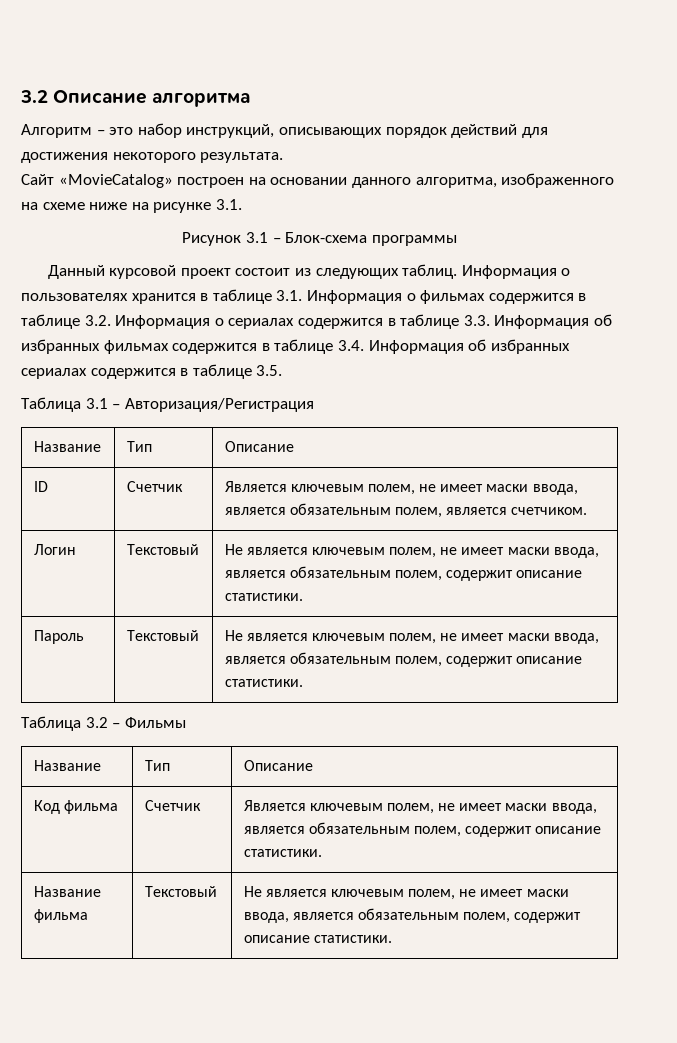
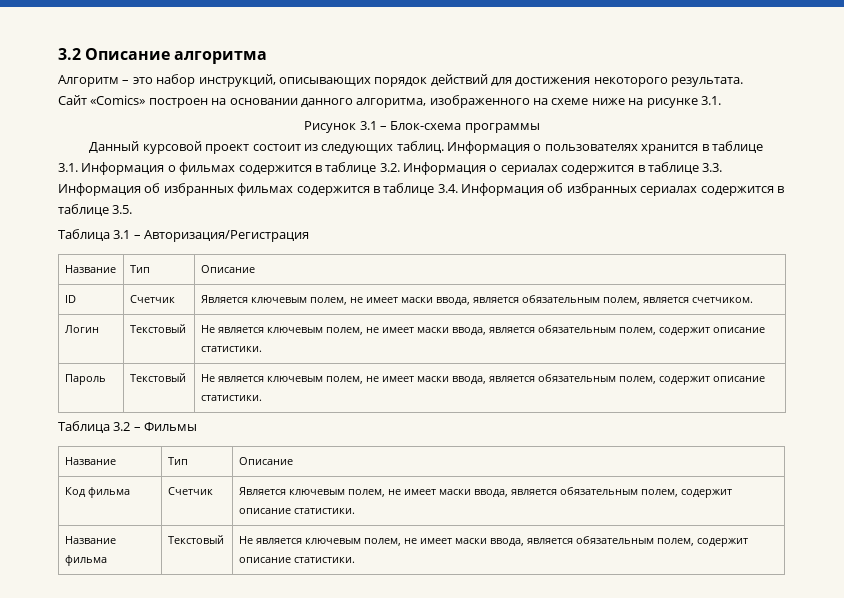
- Сайт «MovieCatalog» построен на основании данного алгоритма, изображенного на схеме ниже на рисунке 3.1.
+ Сайт «Comics» построен на основании данного алгоритма, изображенного на схеме ниже на рисунке 3.1.

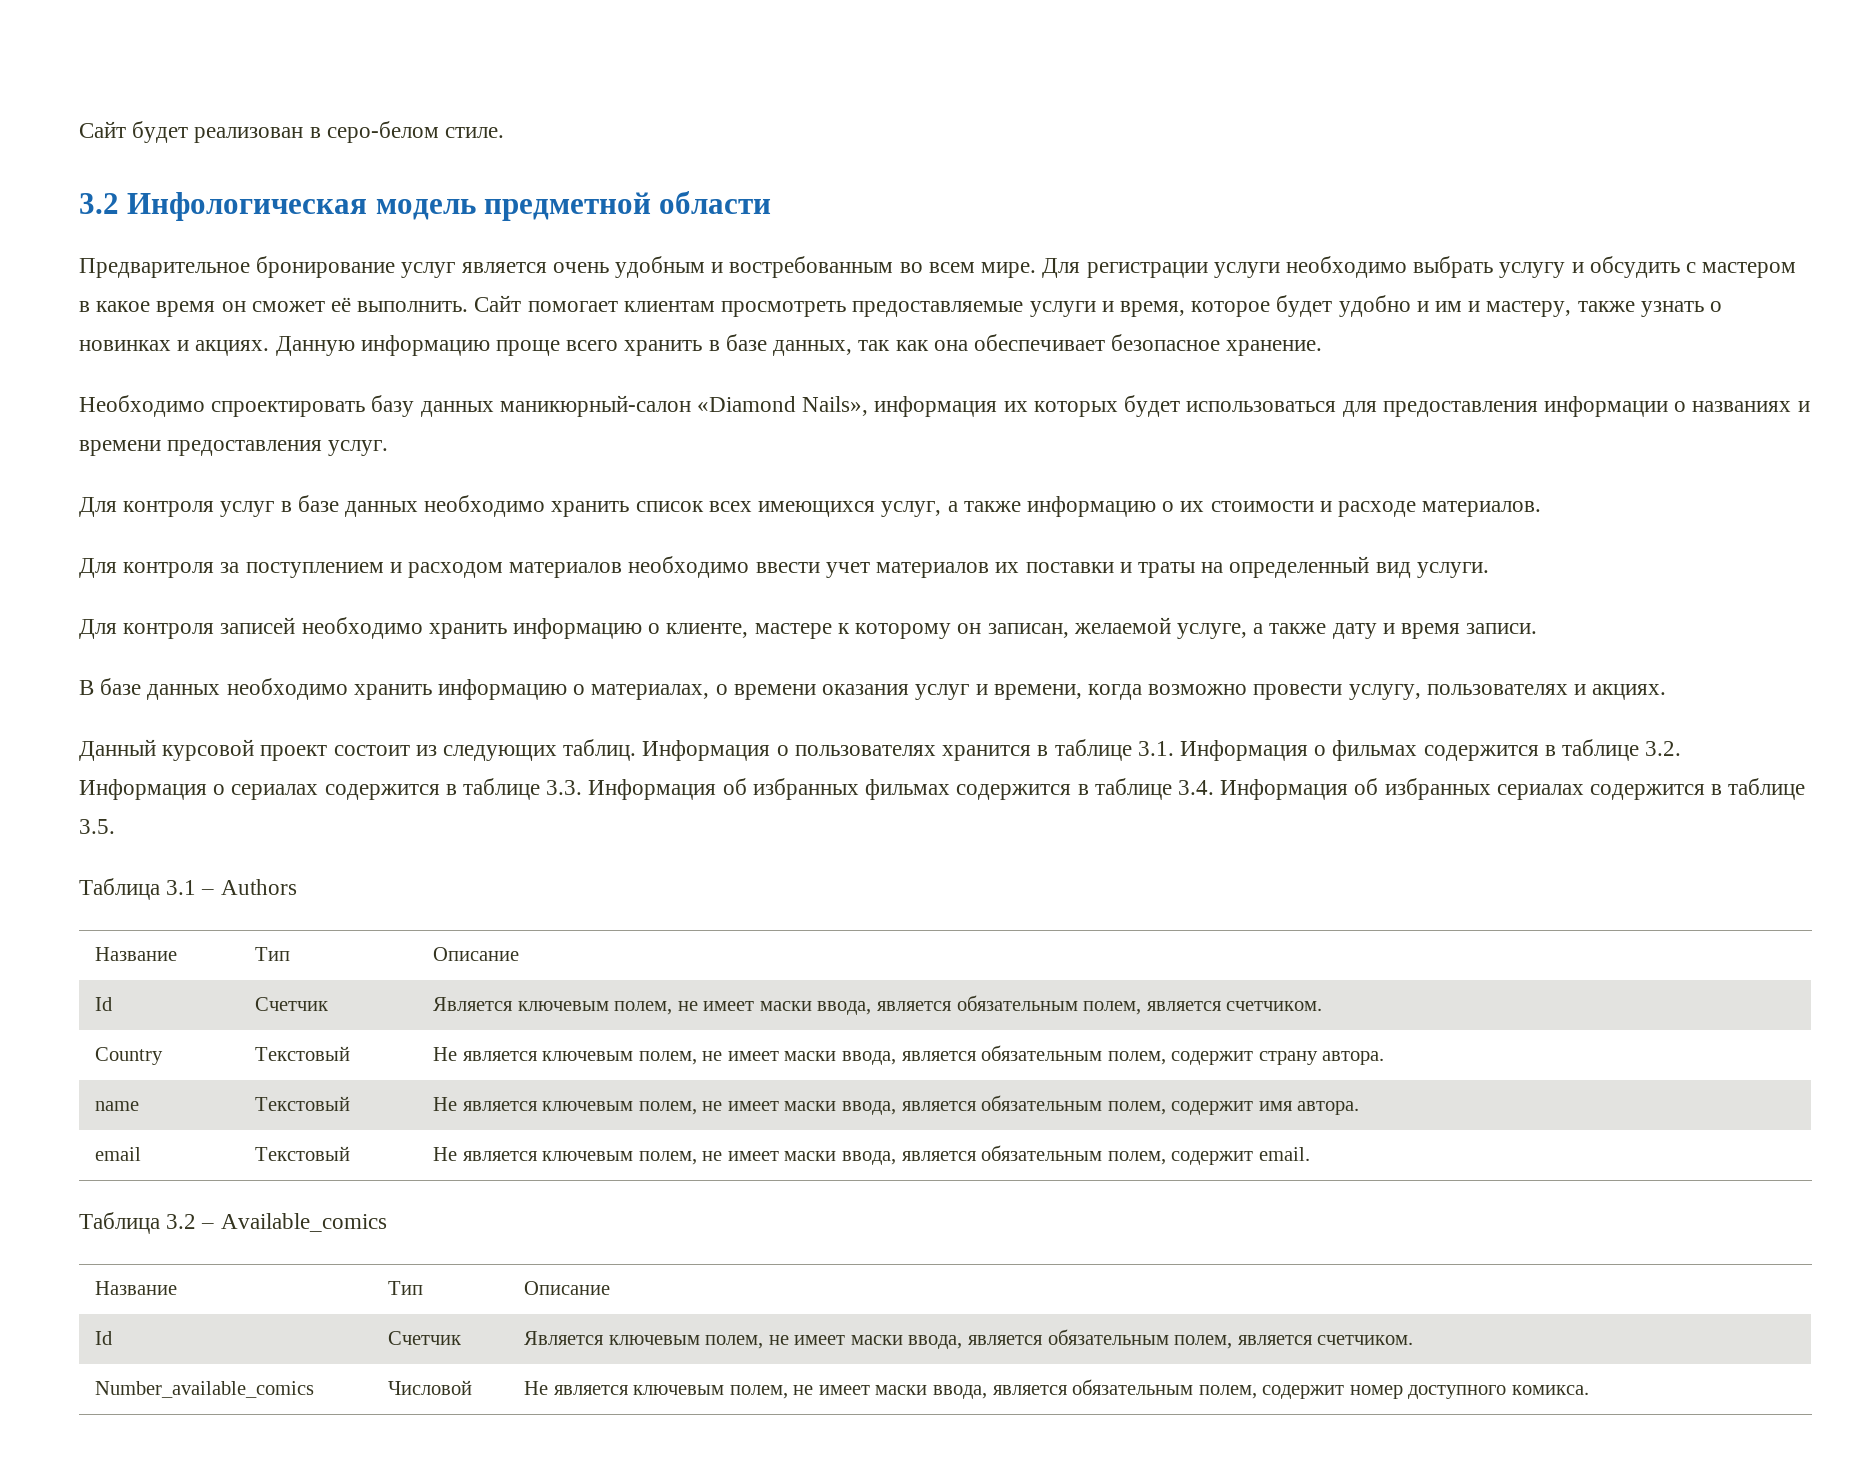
- 3.2 Описание алгоритма
- Алгоритм – это набор инструкций, описывающих порядок действий для достижения некоторого результата.
- Сайт «Comics» построен на основании данного алгоритма, изображенного на схеме ниже на рисунке 3.1.
- Рисунок 3.1 – Блок-схема программы
+ Сайт будет реализован в серо-белом стиле.
+ 3.2 Инфологическая модель предметной области
+ Предварительное бронирование услуг является очень удобным и востребованным во всем мире. Для регистрации услуги необходимо выбрать услугу и обсудить с мастером в какое время он сможет её выполнить. Сайт помогает клиентам просмотреть предоставляемые услуги и время, которое будет удобно и им и мастеру, также узнать о новинках и акциях. Данную информацию проще всего хранить в базе данных, так как она обеспечивает безопасное хранение.
+ Необходимо спроектировать базу данных маникюрный-салон «Diamond Nails», информация их которых будет использоваться для предоставления информации о названиях и времени предоставления услуг.
+ Для контроля услуг в базе данных необходимо хранить список всех имеющихся услуг, а также информацию о их стоимости и расходе материалов.
+ Для контроля за поступлением и расходом материалов необходимо ввести учет материалов их поставки и траты на определенный вид услуги.
+ Для контроля записей необходимо хранить информацию о клиенте, мастере к которому он записан, желаемой услуге, а также дату и время записи.
+ В базе данных необходимо хранить информацию о материалах, о времени оказания услуг и времени, когда возможно провести услугу, пользователях и акциях.
- Таблица 3.1 – Авторизация/Регистрация
+ Таблица 3.1 – Authors
  Название | Тип | Описание
- ID | Счетчик | Является ключевым полем, не имеет маски ввода, является обязательным полем, является счетчиком.
+ Id | Счетчик | Является ключевым полем, не имеет маски ввода, является обязательным полем, является счетчиком.
- Логин | Текстовый | Не является ключевым полем, не имеет маски ввода, является обязательным полем, содержит описание статистики.
- Пароль | Текстовый | Не является ключевым полем, не имеет маски ввода, является обязательным полем, содержит описание статистики.
- Таблица 3.2 – Фильмы
+ Country | Текстовый | Не является ключевым полем, не имеет маски ввода, является обязательным полем, содержит страну автора.
+ name | Текстовый | Не является ключевым полем, не имеет маски ввода, является обязательным полем, содержит имя автора.
+ email | Текстовый | Не является ключевым полем, не имеет маски ввода, является обязательным полем, содержит email.
+ Таблица 3.2 – Available_comics
  Название | Тип | Описание
- Код фильма | Счетчик | Является ключевым полем, не имеет маски ввода, является обязательным полем, содержит описание статистики.
- Название фильма | Текстовый | Не является ключевым полем, не имеет маски ввода, является обязательным полем, содержит описание статистики.
+ Id | Счетчик | Является ключевым полем, не имеет маски ввода, является обязательным полем, является счетчиком.
+ Number_available_comics | Числовой | Не является ключевым полем, не имеет маски ввода, является обязательным полем, содержит номер доступного комикса.

